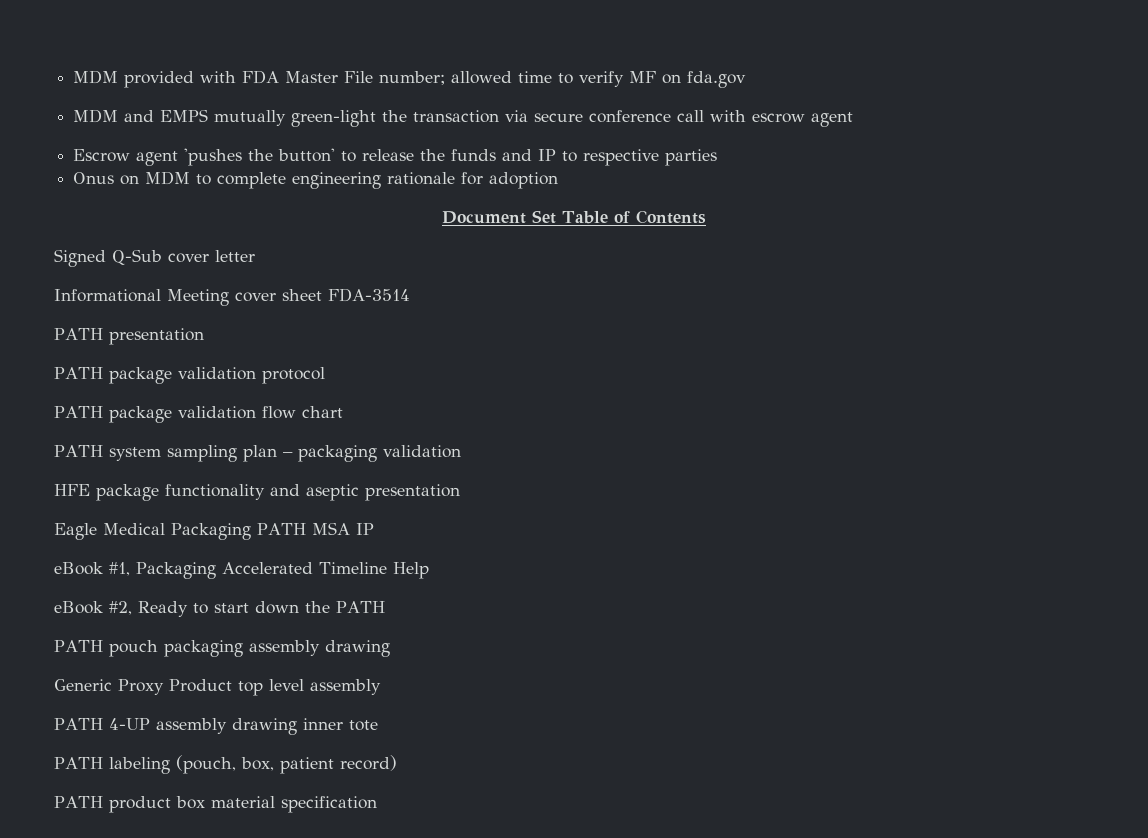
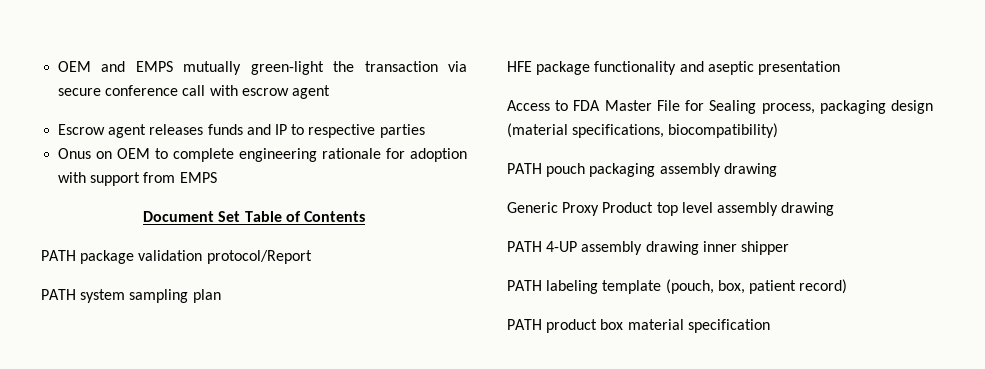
- MDM provided with FDA Master File number; allowed time to verify MF on fda.gov
- MDM and EMPS mutually green-light the transaction via secure conference call with escrow agent
+ OEM and EMPS mutually green-light the transaction via secure conference call with escrow agent
- Escrow agent 'pushes the button' to release the funds and IP to respective parties
+ Escrow agent releases funds and IP to respective parties
- Onus on MDM to complete engineering rationale for adoption
+ Onus on OEM to complete engineering rationale for adoption with support from EMPS
- Signed Q-Sub cover letter
- Informational Meeting cover sheet FDA-3514
- PATH presentation
- PATH package validation protocol
- PATH package validation flow chart
+ PATH package validation protocol/Report
- PATH system sampling plan – packaging validation
+ PATH system sampling plan
- Eagle Medical Packaging PATH MSA IP
- eBook #1, Packaging Accelerated Timeline Help
- eBook #2, Ready to start down the PATH
+ Access to FDA Master File for Sealing process, packaging design (material specifications, biocompatibility)
- Generic Proxy Product top level assembly
+ Generic Proxy Product top level assembly drawing
- PATH 4-UP assembly drawing inner tote
+ PATH 4-UP assembly drawing inner shipper
- PATH labeling (pouch, box, patient record)
+ PATH labeling template (pouch, box, patient record)

